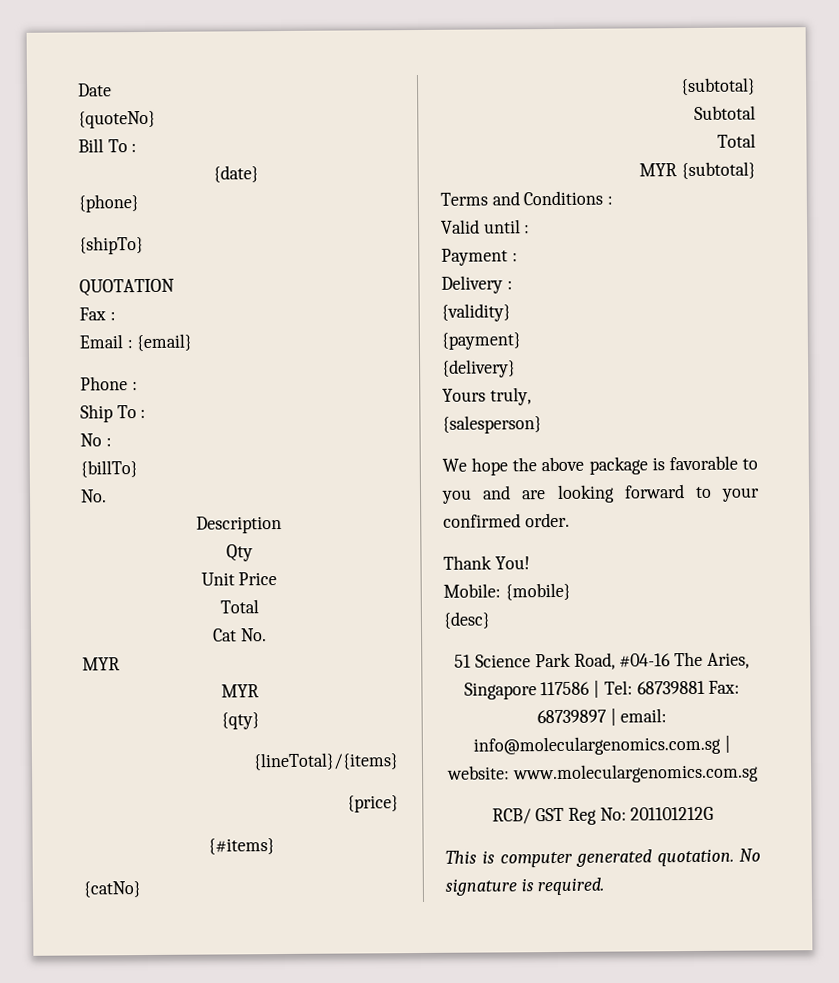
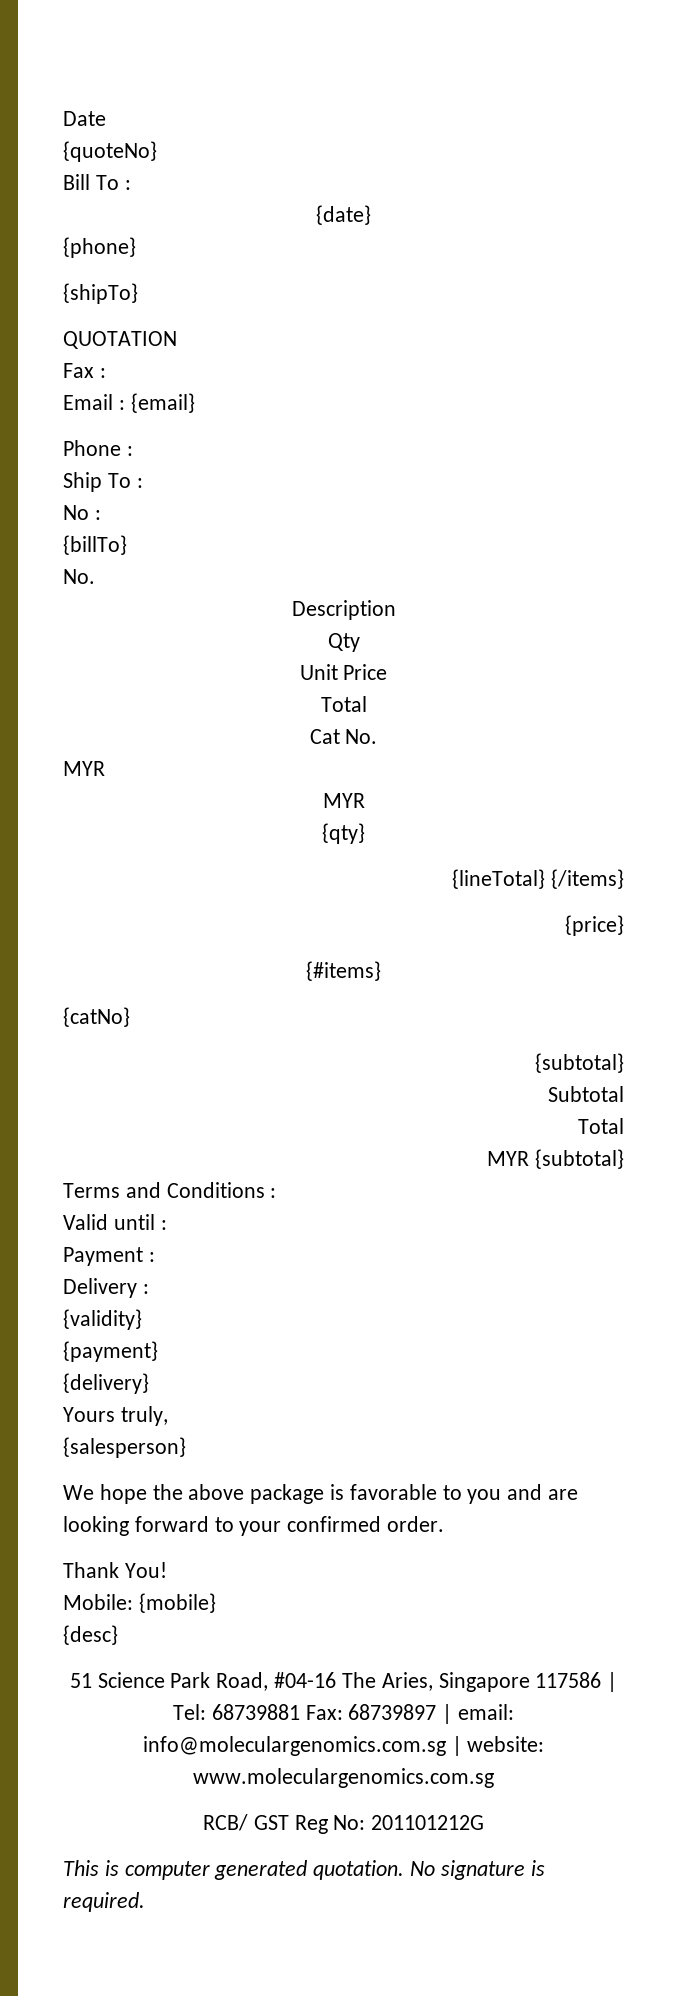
- {lineTotal}/{items}
+ {lineTotal} {/items}

